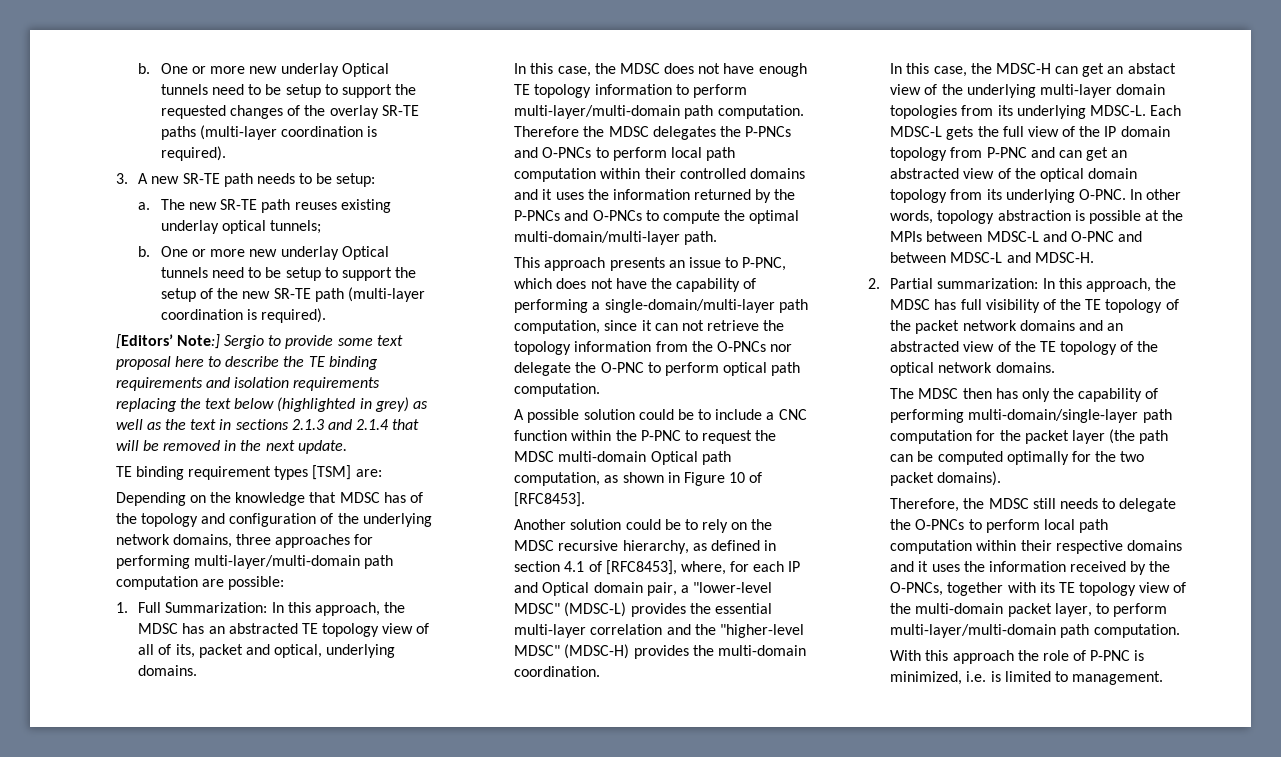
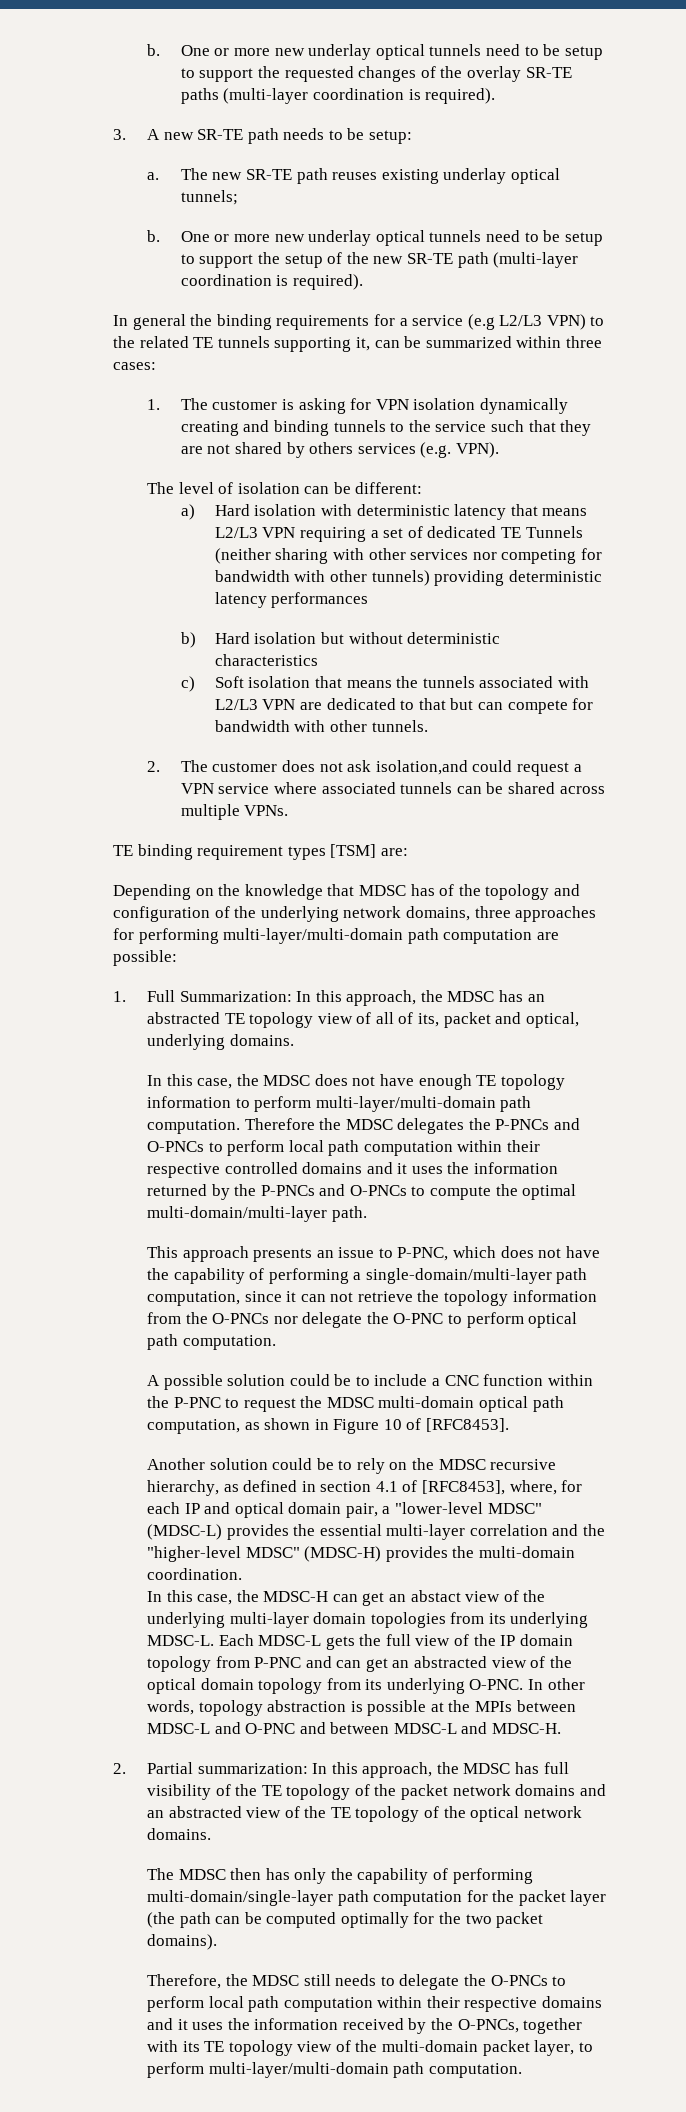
- b. One or more new underlay Optical tunnels need to be setup to support the requested changes of the overlay SR-TE paths (multi-layer coordination is required).
+ b. One or more new underlay optical tunnels need to be setup to support the requested changes of the overlay SR-TE paths (multi-layer coordination is required).
- One or more new underlay Optical tunnels need to be setup to support the setup of the new SR-TE path (multi-layer coordination is required).
+ One or more new underlay optical tunnels need to be setup to support the setup of the new SR-TE path (multi-layer coordination is required).
- [Editors’ Note:] Sergio to provide some text proposal here to describe the TE binding requirements and isolation requirements replacing the text below (highlighted in grey) as well as the text in sections 2.1.3 and 2.1.4 that will be removed in the next update.
+ In general the binding requirements for a service (e.g L2/L3 VPN) to the related TE tunnels supporting it, can be summarized within three cases:
+ 1. The customer is asking for VPN isolation dynamically creating and binding tunnels to the service such that they are not shared by others services (e.g. VPN).
+ The level of isolation can be different:
+ a) Hard isolation with deterministic latency that means L2/L3 VPN requiring a set of dedicated TE Tunnels (neither sharing with other services nor competing for bandwidth with other tunnels) providing deterministic latency performances
+ b) Hard isolation but without deterministic characteristics
+ c) Soft isolation that means the tunnels associated with L2/L3 VPN are dedicated to that but can compete for bandwidth with other tunnels.
+ 2. The customer does not ask isolation,and could request a VPN service where associated tunnels can be shared across multiple VPNs.
- Therefore the MDSC delegates the P-PNCs and O-PNCs to perform local path computation within their controlled domains and it uses the information returned by the P-PNCs and O-PNCs to compute the optimal multi-domain/multi-layer path.
+ Therefore the MDSC delegates the P-PNCs and O-PNCs to perform local path computation within their respective controlled domains and it uses the information returned by the P-PNCs and O-PNCs to compute the optimal multi-domain/multi-layer path.
- A possible solution could be to include a CNC function within the P-PNC to request the MDSC multi-domain Optical path computation, as shown in Figure 10 of [RFC8453].
+ A possible solution could be to include a CNC function within the P-PNC to request the MDSC multi-domain optical path computation, as shown in Figure 10 of [RFC8453].
- Another solution could be to rely on the MDSC recursive hierarchy, as defined in section 4.1 of [RFC8453], where, for each IP and Optical domain pair, a "lower-level MDSC" (MDSC-L) provides the essential multi-layer correlation and the "higher-level MDSC" (MDSC-H) provides the multi-domain coordination.
+ Another solution could be to rely on the MDSC recursive hierarchy, as defined in section 4.1 of [RFC8453], where, for each IP and optical domain pair, a "lower-level MDSC" (MDSC-L) provides the essential multi-layer correlation and the "higher-level MDSC" (MDSC-H) provides the multi-domain coordination.
- With this approach the role of P-PNC is minimized, i.e. is limited to management.

